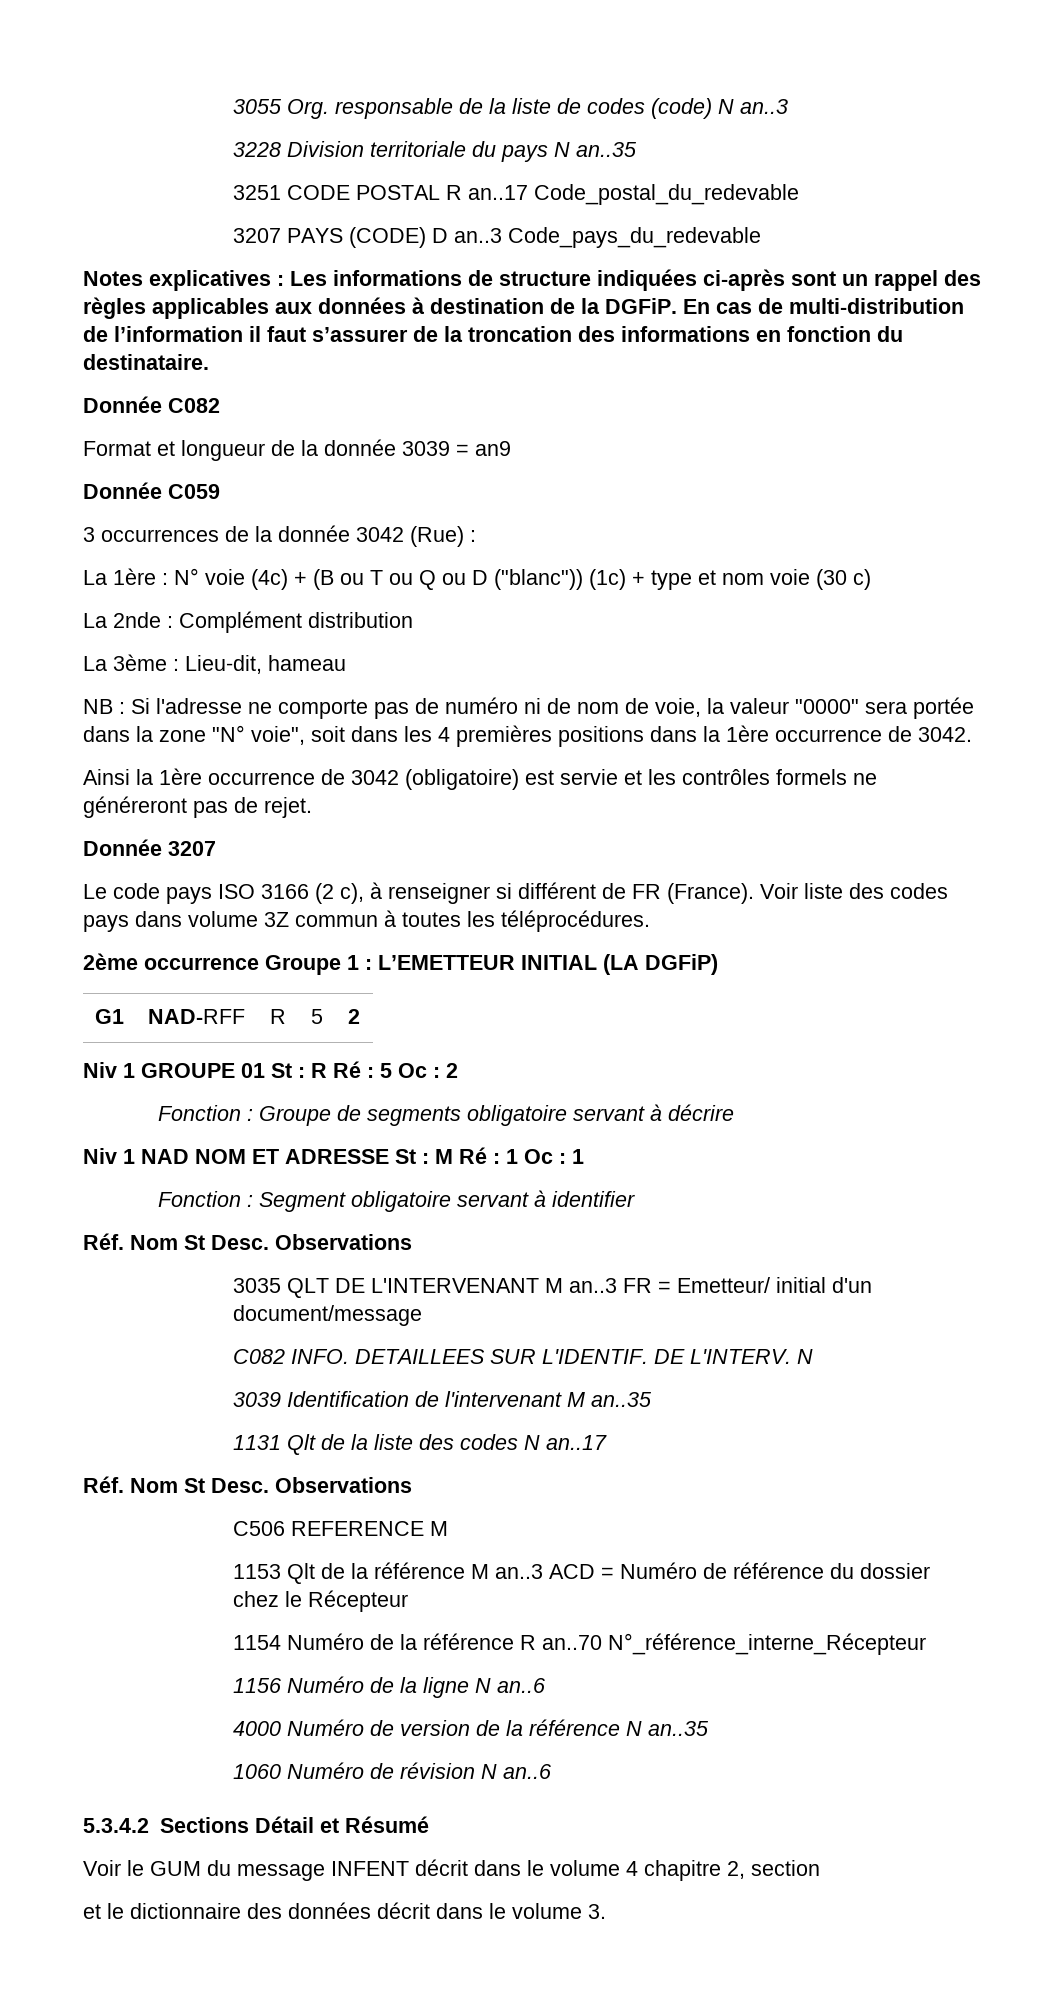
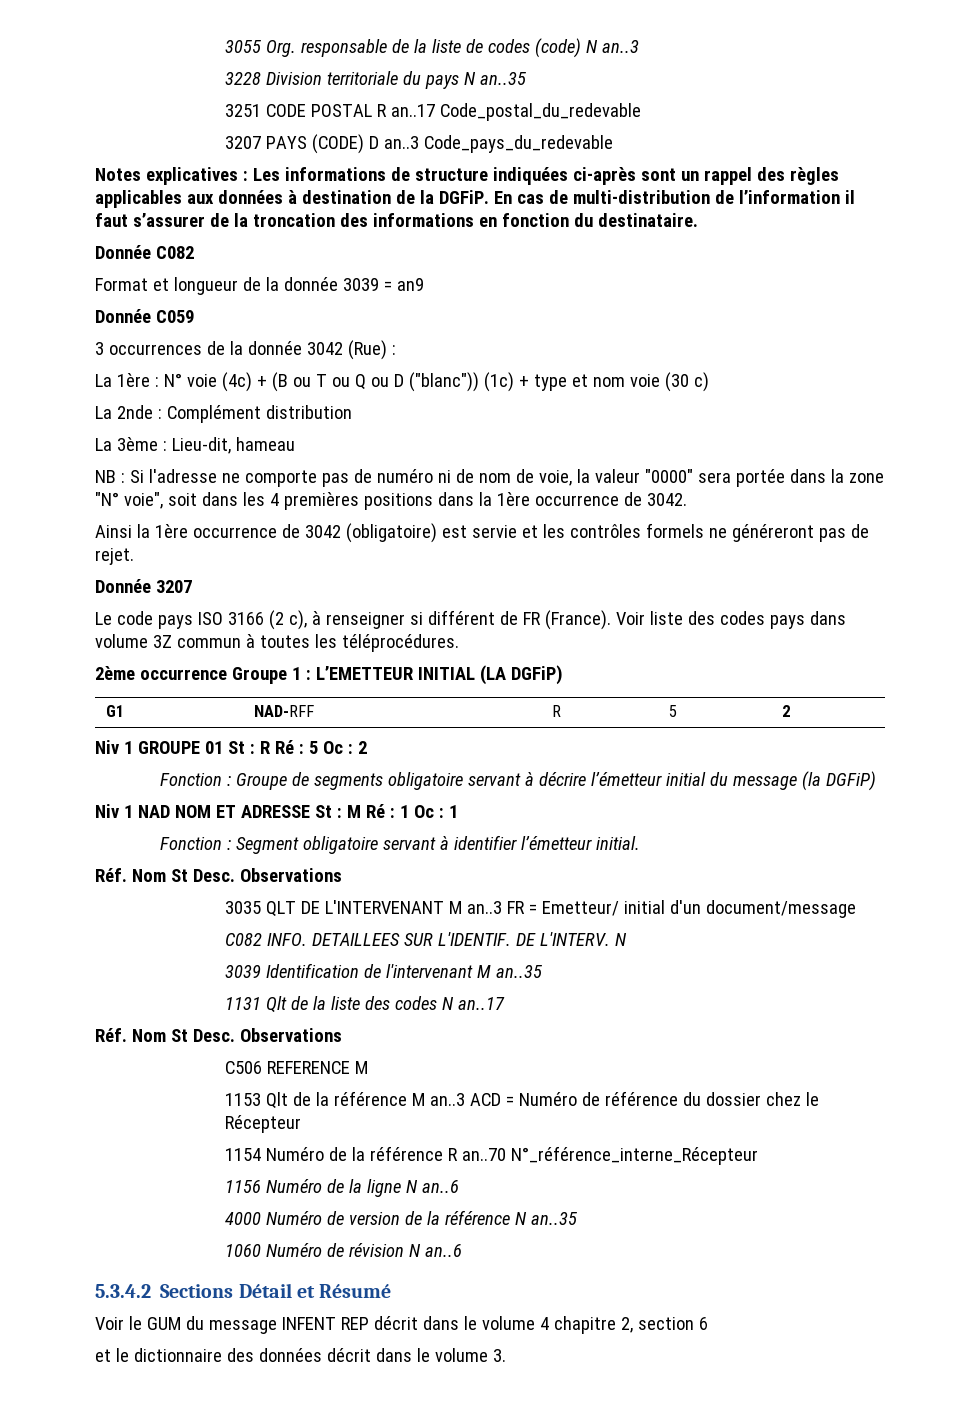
- Fonction : Groupe de segments obligatoire servant à décrire
+ Fonction : Groupe de segments obligatoire servant à décrire l’émetteur initial du message (la DGFiP)
- Fonction : Segment obligatoire servant à identifier
+ Fonction : Segment obligatoire servant à identifier l’émetteur initial.
- Voir le GUM du message INFENT décrit dans le volume 4 chapitre 2, section
+ Voir le GUM du message INFENT REP décrit dans le volume 4 chapitre 2, section 6

